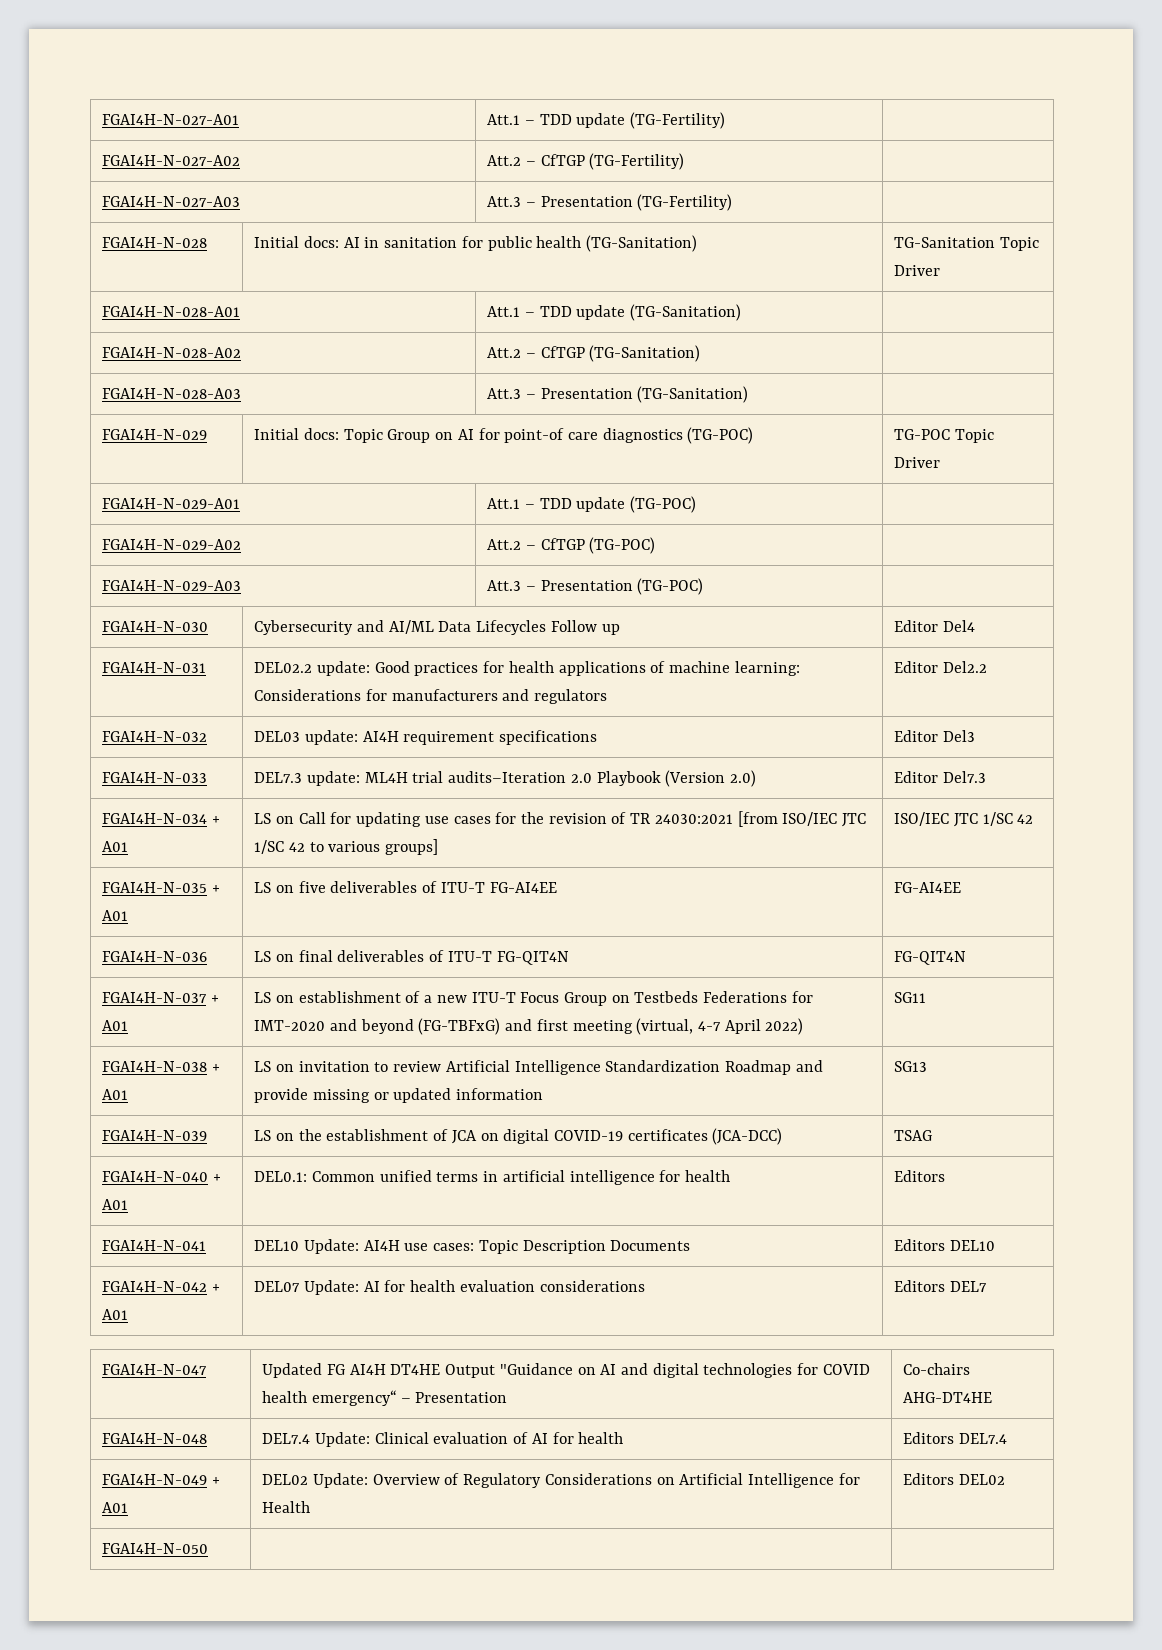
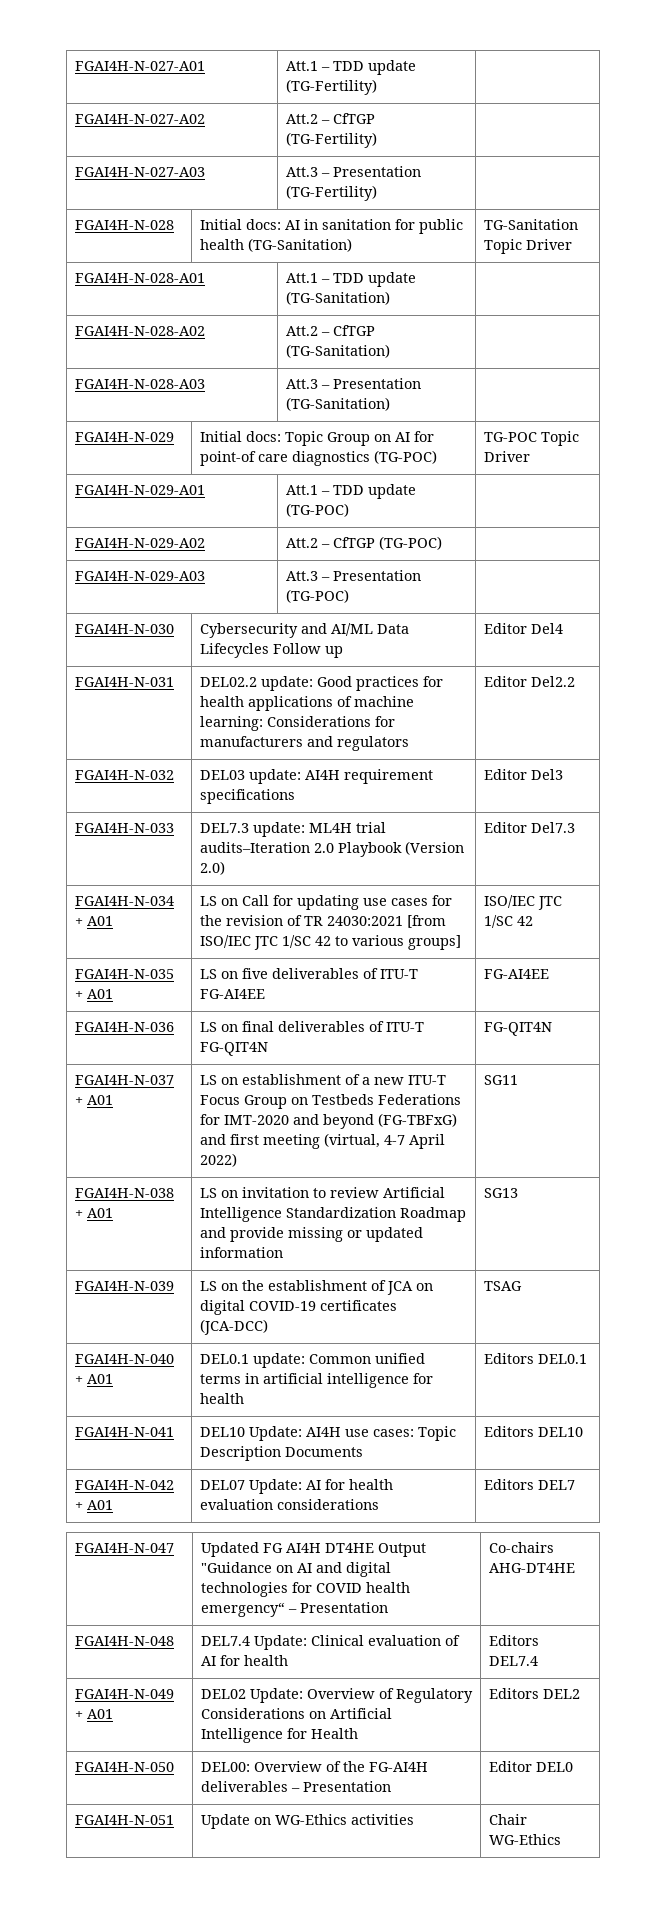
- FGAI4H-N-040 + A01 | DEL0.1: Common unified terms in artificial intelligence for health | Editors
+ FGAI4H-N-040 + A01 | DEL0.1 update: Common unified terms in artificial intelligence for health | Editors DEL0.1
- FGAI4H-N-049 + A01 | DEL02 Update: Overview of Regulatory Considerations on Artificial Intelligence for Health | Editors DEL02
+ FGAI4H-N-049 + A01 | DEL02 Update: Overview of Regulatory Considerations on Artificial Intelligence for Health | Editors DEL2
- FGAI4H-N-050 | |
+ FGAI4H-N-050 | DEL00: Overview of the FG-AI4H deliverables – Presentation | Editor DEL0
+ FGAI4H-N-051 | Update on WG-Ethics activities | Chair WG-Ethics

